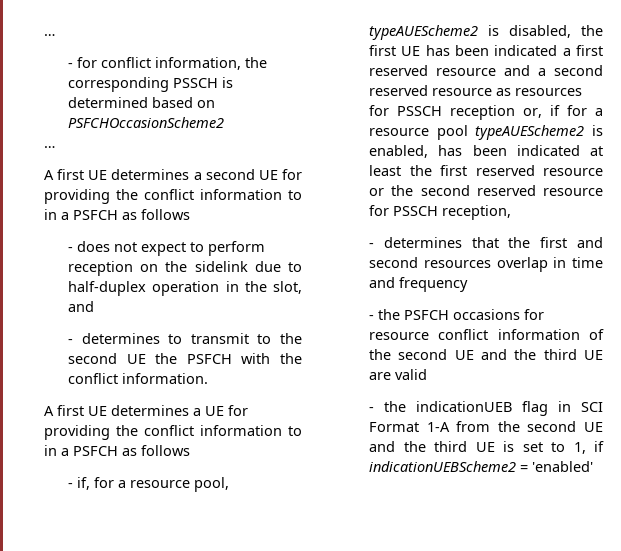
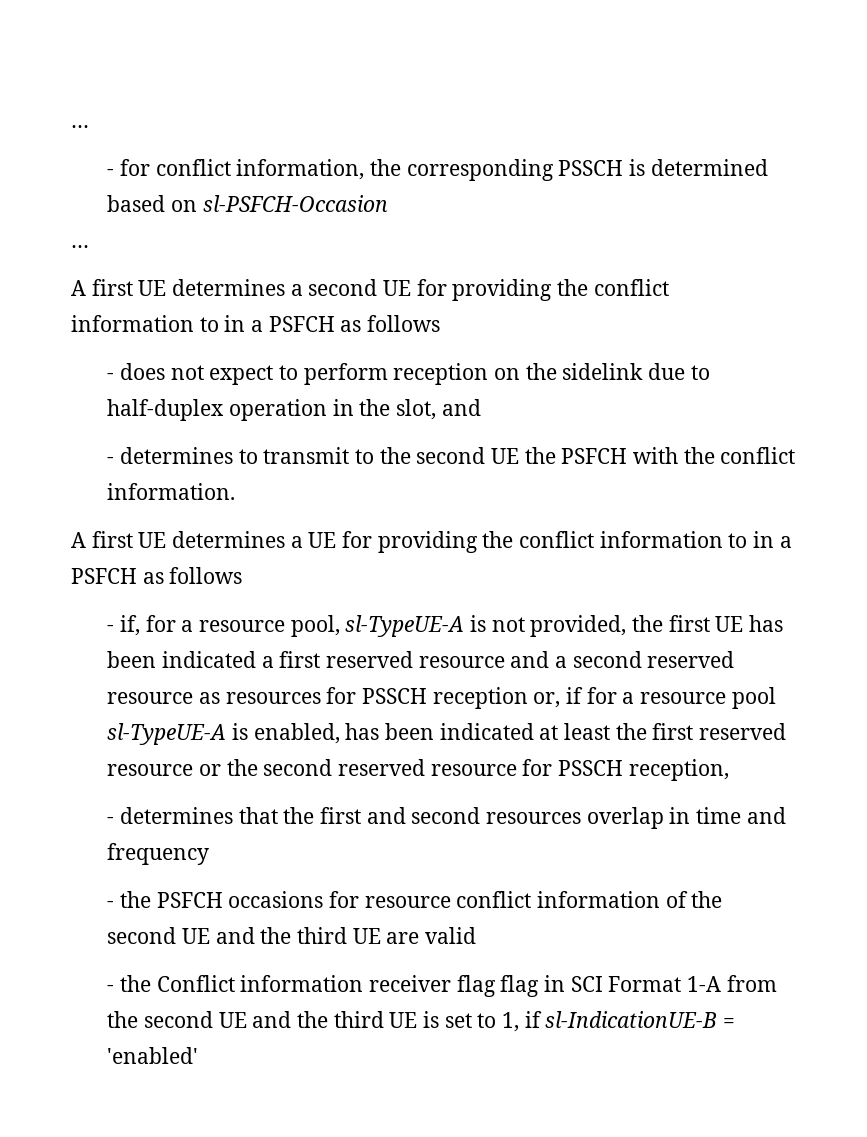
- - for conflict information, the corresponding PSSCH is determined based on PSFCHOccasionScheme2
+ - for conflict information, the corresponding PSSCH is determined based on sl-PSFCH-Occasion
- - if, for a resource pool, typeAUEScheme2 is disabled, the first UE has been indicated a first reserved resource and a second reserved resource as resources for PSSCH reception or, if for a resource pool typeAUEScheme2 is enabled, has been indicated at least the first reserved resource or the second reserved resource for PSSCH reception,
+ - if, for a resource pool, sl-TypeUE-A is not provided, the first UE has been indicated a first reserved resource and a second reserved resource as resources for PSSCH reception or, if for a resource pool sl-TypeUE-A is enabled, has been indicated at least the first reserved resource or the second reserved resource for PSSCH reception,
- - the indicationUEB flag in SCI Format 1-A from the second UE and the third UE is set to 1, if indicationUEBScheme2 = 'enabled'
+ - the Conflict information receiver flag flag in SCI Format 1-A from the second UE and the third UE is set to 1, if sl-IndicationUE-B = 'enabled'

